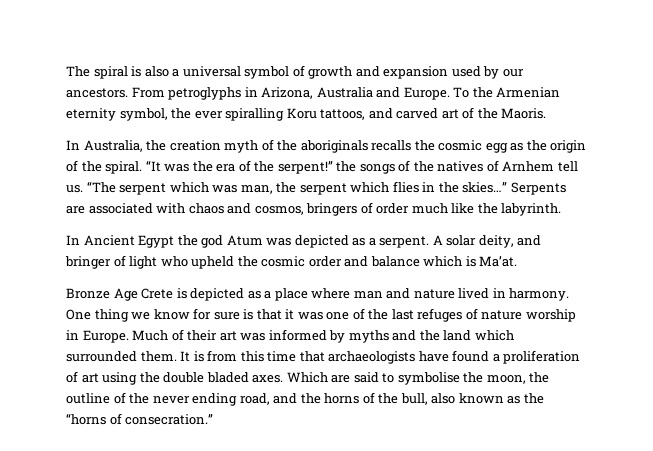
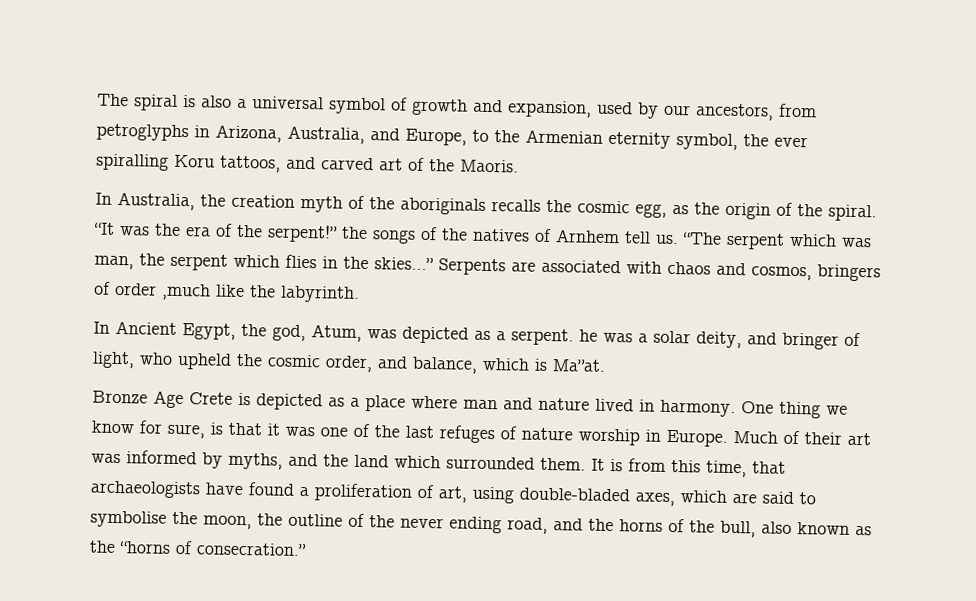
- The spiral is also a universal symbol of growth and expansion used by our ancestors. From petroglyphs in Arizona, Australia and Europe. To the Armenian eternity symbol, the ever spiralling Koru tattoos, and carved art of the Maoris.
+ The spiral is also a universal symbol of growth and expansion, used by our ancestors, from petroglyphs in Arizona, Australia, and Europe, to the Armenian eternity symbol, the ever spiralling Koru tattoos, and carved art of the Maoris.
- In Australia, the creation myth of the aboriginals recalls the cosmic egg as the origin of the spiral.
+ In Australia, the creation myth of the aboriginals recalls the cosmic egg, as the origin of the spiral.
- Serpents are associated with chaos and cosmos, bringers of order much like the labyrinth.
+ Serpents are associated with chaos and cosmos, bringers of order ,much like the labyrinth.
- In Ancient Egypt the god Atum was depicted as a serpent. A solar deity, and bringer of light who upheld the cosmic order and balance which is Ma’at.
+ In Ancient Egypt, the god, Atum, was depicted as a serpent. he was a solar deity, and bringer of light, who upheld the cosmic order, and balance, which is Ma”at.
- One thing we know for sure is that it was one of the last refuges of nature worship in Europe.
+ One thing we know for sure, is that it was one of the last refuges of nature worship in Europe.
- Much of their art was informed by myths and the land which surrounded them.
+ Much of their art was informed by myths, and the land which surrounded them.
- It is from this time that archaeologists have found a proliferation of art using the double bladed axes. Which are said to symbolise the moon, the outline of the never ending road, and the horns of the bull, also known as the “horns of consecration.”
+ It is from this time, that archaeologists have found a proliferation of art, using double-bladed axes, which are said to symbolise the moon, the outline of the never ending road, and the horns of the bull, also known as the “horns of consecration.”

